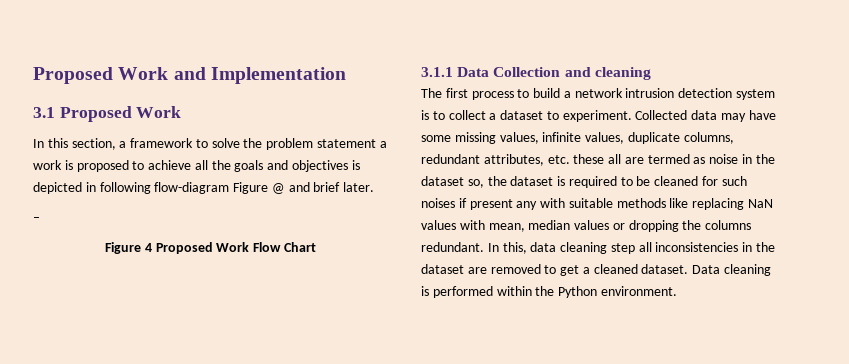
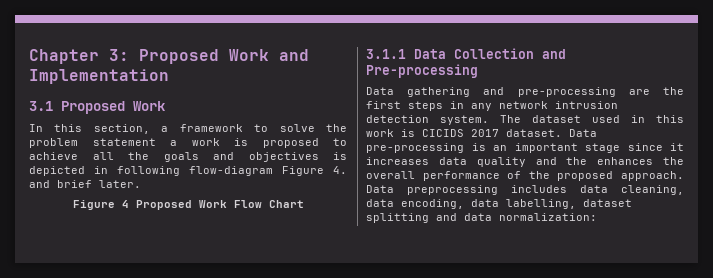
- Proposed Work and Implementation
+ Chapter 3: Proposed Work and Implementation
- In this section, a framework to solve the problem statement a work is proposed to achieve all the goals and objectives is depicted in following flow-diagram Figure @ and brief later.
+ In this section, a framework to solve the problem statement a work is proposed to achieve all the goals and objectives is depicted in following flow-diagram Figure 4. and brief later.
- –
- 3.1.1 Data Collection and cleaning
- The first process to build a network intrusion detection system is to collect a dataset to experiment. Collected data may have some missing values, infinite values, duplicate columns, redundant attributes, etc. these all are termed as noise in the dataset so, the dataset is required to be cleaned for such noises if present any with suitable methods like replacing NaN values with mean, median values or dropping the columns redundant. In this, data cleaning step all inconsistencies in the dataset are removed to get a cleaned dataset. Data cleaning is performed within the Python environment.
+ 3.1.1 Data Collection and Pre-processing
+ Data gathering and pre-processing are the first steps in any network intrusion detection system. The dataset used in this work is CICIDS 2017 dataset. Data pre-processing is an important stage since it increases data quality and the enhances the overall performance of the proposed approach. Data preprocessing includes data cleaning, data encoding, data labelling, dataset splitting and data normalization:

